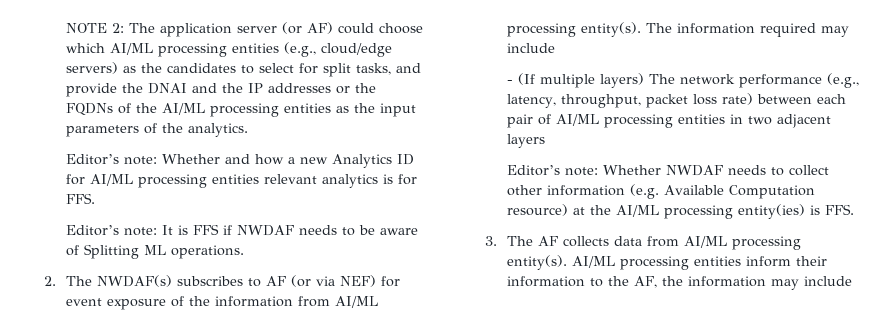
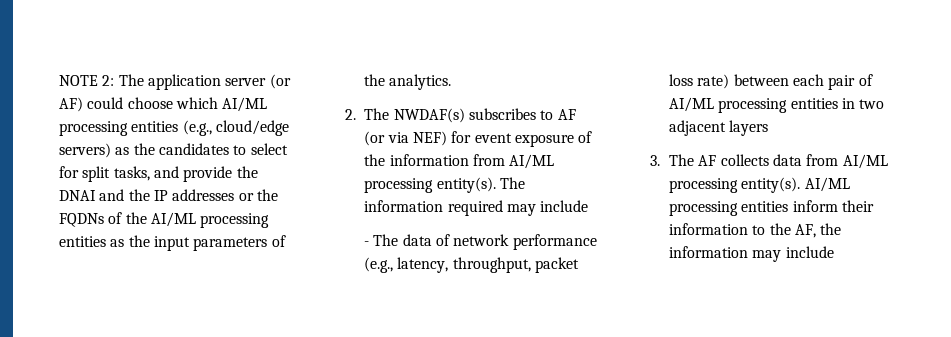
- Editor’s note: Whether and how a new Analytics ID for AI/ML processing entities relevant analytics is for FFS.
- Editor’s note: It is FFS if NWDAF needs to be aware of Splitting ML operations.
- - (If multiple layers) The network performance (e.g., latency, throughput, packet loss rate) between each pair of AI/ML processing entities in two adjacent layers
+ - The data of network performance (e.g., latency, throughput, packet loss rate) between each pair of AI/ML processing entities in two adjacent layers
- Editor’s note: Whether NWDAF needs to collect other information (e.g. Available Computation resource) at the AI/ML processing entity(ies) is FFS.

